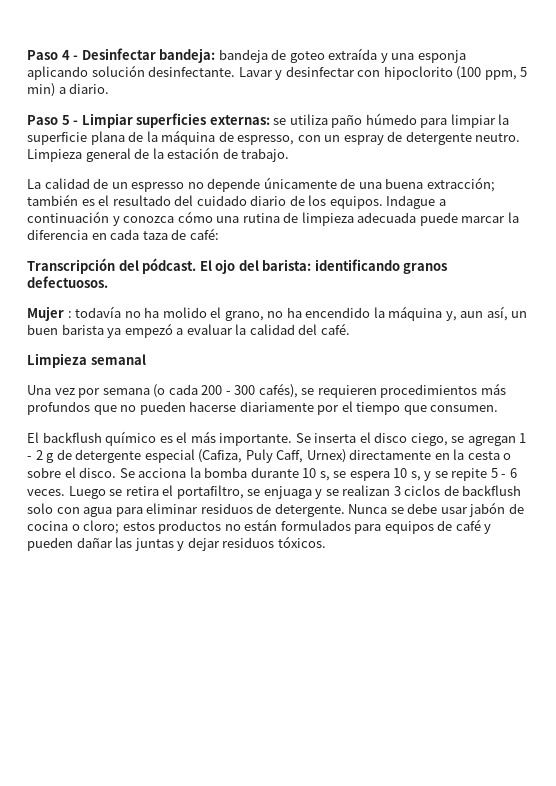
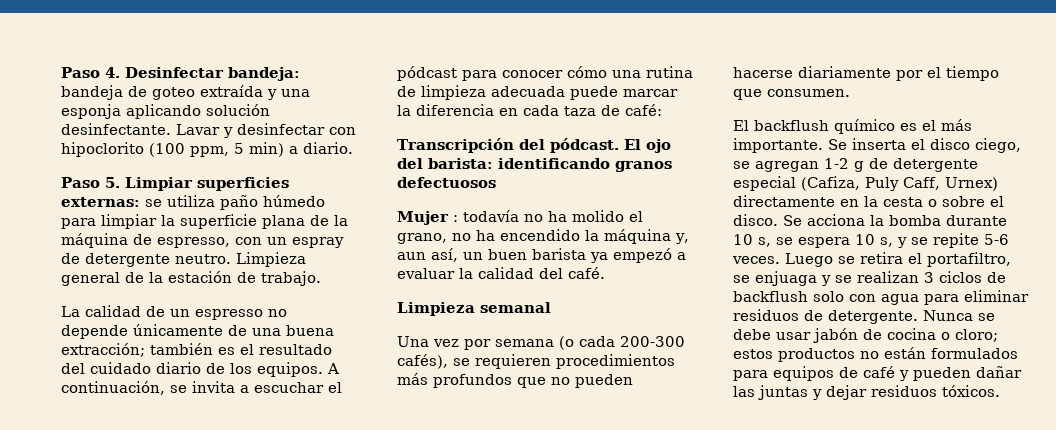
- Paso 4 - Desinfectar bandeja: bandeja de goteo extraída y una esponja aplicando solución desinfectante.
+ Paso 4. Desinfectar bandeja: bandeja de goteo extraída y una esponja aplicando solución desinfectante.
- Paso 5 - Limpiar superficies externas: se utiliza paño húmedo para limpiar la superficie plana de la máquina de espresso, con un espray de detergente neutro.
+ Paso 5. Limpiar superficies externas: se utiliza paño húmedo para limpiar la superficie plana de la máquina de espresso, con un espray de detergente neutro.
- Indague a continuación y conozca cómo una rutina de limpieza adecuada puede marcar la diferencia en cada taza de café:
+ A continuación, se invita a escuchar el pódcast para conocer cómo una rutina de limpieza adecuada puede marcar la diferencia en cada taza de café:
- El ojo del barista: identificando granos defectuosos.
+ El ojo del barista: identificando granos defectuosos
- Una vez por semana (o cada 200 - 300 cafés), se requieren procedimientos más profundos que no pueden hacerse diariamente por el tiempo que consumen.
+ Una vez por semana (o cada 200-300 cafés), se requieren procedimientos más profundos que no pueden hacerse diariamente por el tiempo que consumen.
- Se inserta el disco ciego, se agregan 1 - 2 g de detergente especial (Cafiza, Puly Caff, Urnex) directamente en la cesta o sobre el disco.
+ Se inserta el disco ciego, se agregan 1-2 g de detergente especial (Cafiza, Puly Caff, Urnex) directamente en la cesta o sobre el disco.
- Se acciona la bomba durante 10 s, se espera 10 s, y se repite 5 - 6 veces.
+ Se acciona la bomba durante 10 s, se espera 10 s, y se repite 5-6 veces.

